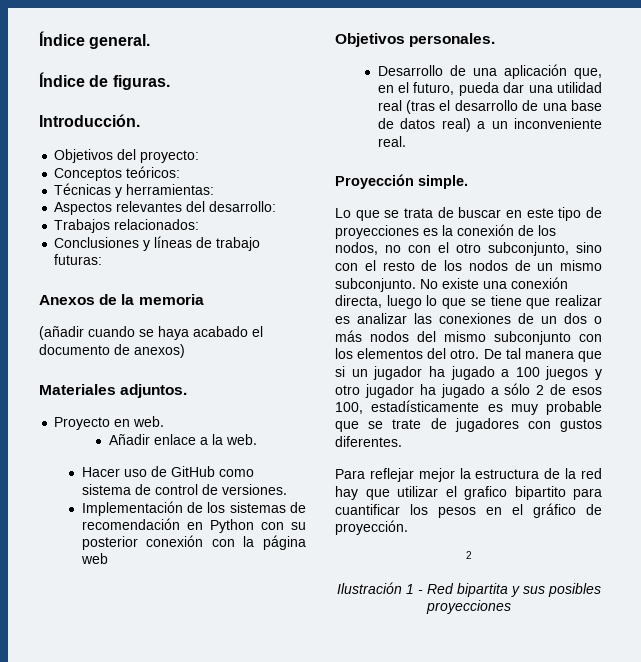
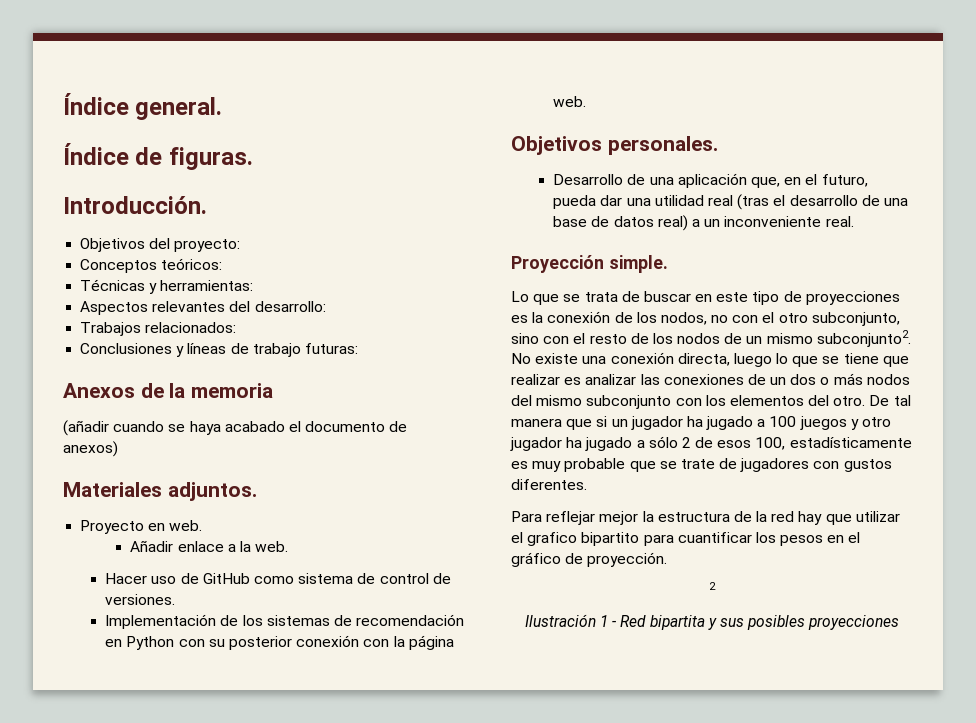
- Implementación de los sistemas de recomendación en Python con su posterior conexión con la página web
+ Implementación de los sistemas de recomendación en Python con su posterior conexión con la página web.
- Lo que se trata de buscar en este tipo de proyecciones es la conexión de los nodos, no con el otro subconjunto, sino con el resto de los nodos de un mismo subconjunto.
+ Lo que se trata de buscar en este tipo de proyecciones es la conexión de los nodos, no con el otro subconjunto, sino con el resto de los nodos de un mismo subconjunto2.

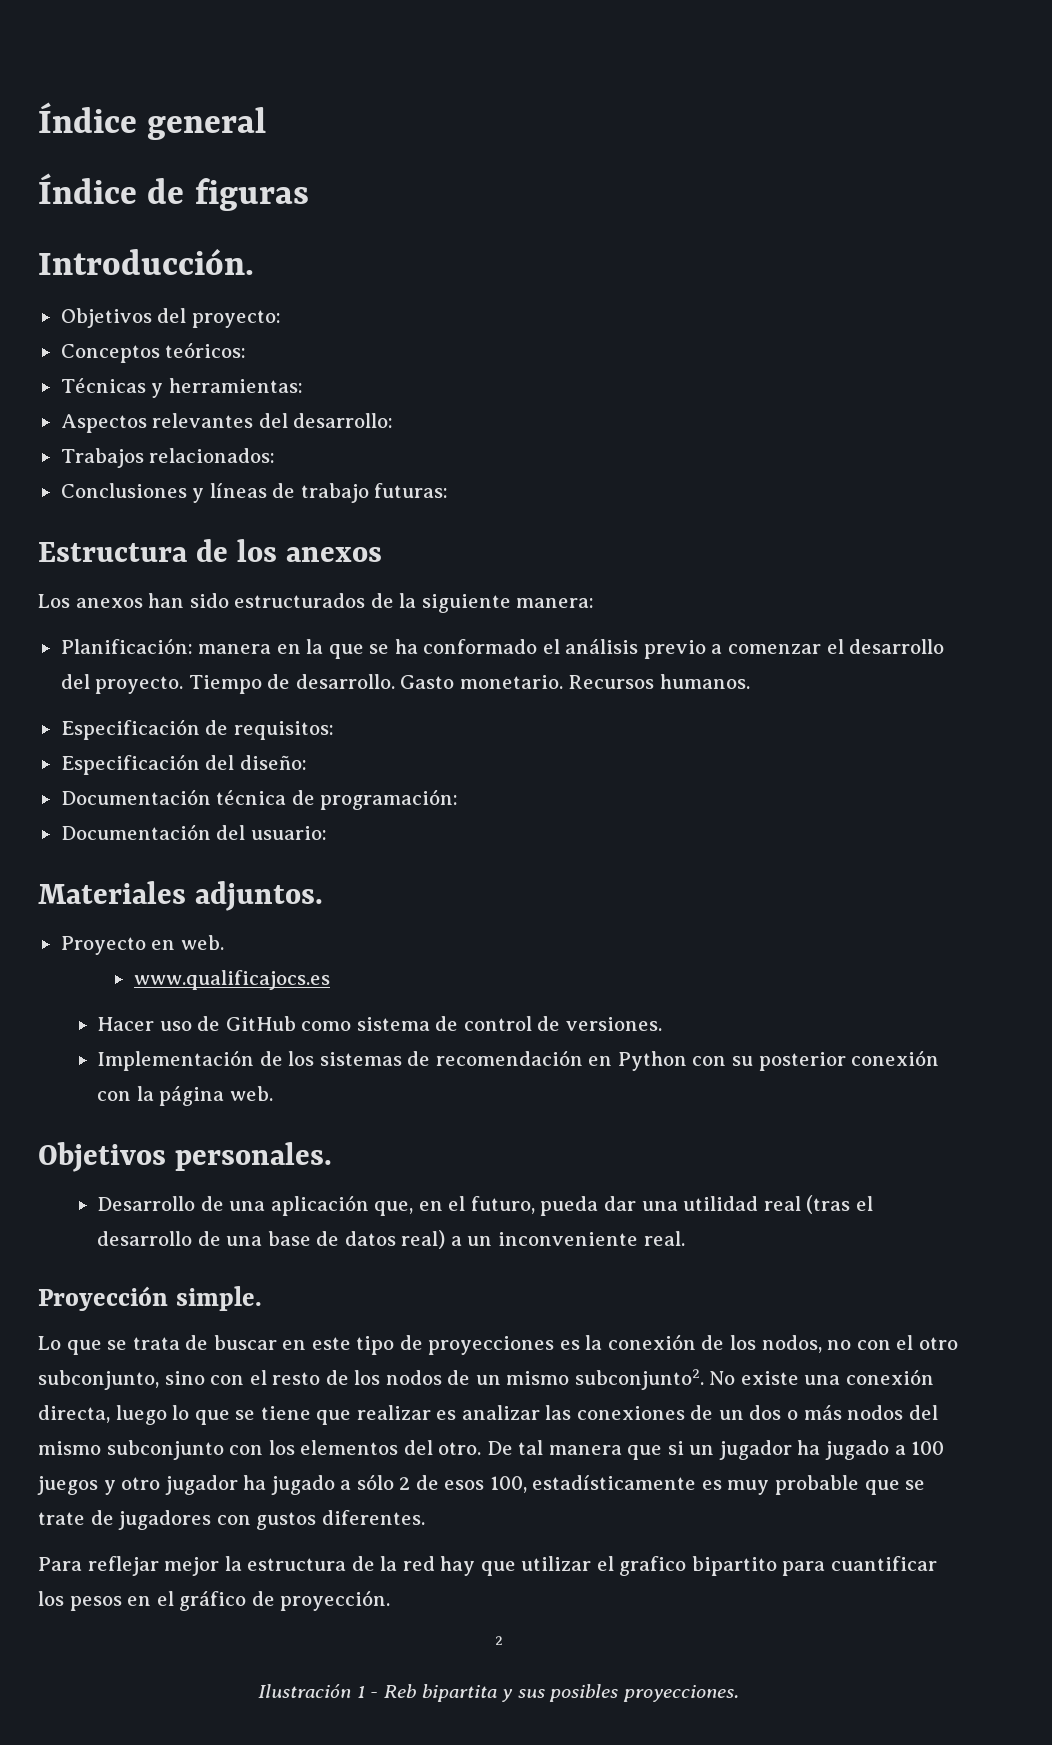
- Índice general.
+ Índice general
- Índice de figuras.
+ Índice de figuras
- Anexos de la memoria
- (añadir cuando se haya acabado el documento de anexos)
+ Estructura de los anexos
+ Los anexos han sido estructurados de la siguiente manera:
+ Planificación: manera en la que se ha conformado el análisis previo a comenzar el desarrollo del proyecto. Tiempo de desarrollo. Gasto monetario. Recursos humanos.
+ Especificación de requisitos:
+ Especificación del diseño:
+ Documentación técnica de programación:
+ Documentación del usuario:
- Añadir enlace a la web.
+ www.qualificajocs.es
- Ilustración 1 - Red bipartita y sus posibles proyecciones
+ Ilustración 1 - Reb bipartita y sus posibles proyecciones.

